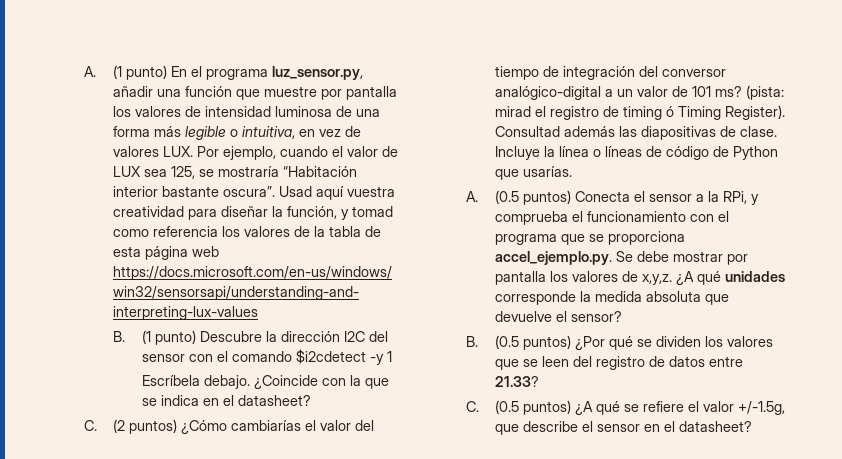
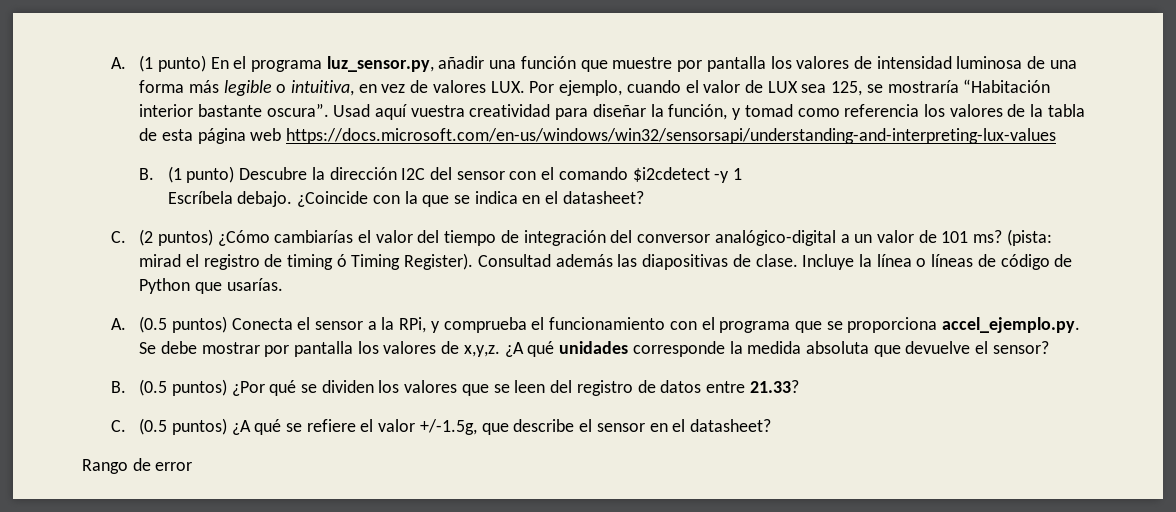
+ Rango de error

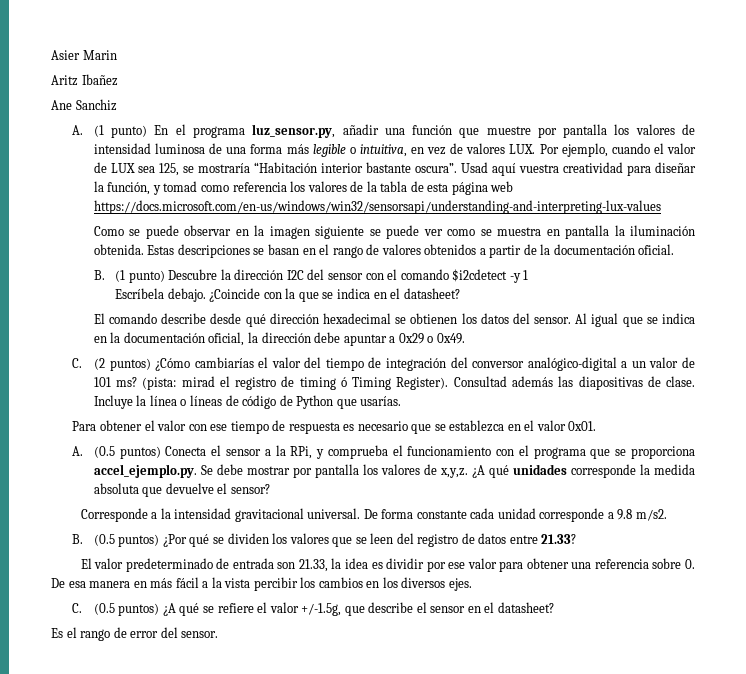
+ Asier Marin
+ Aritz Ibañez
+ Ane Sanchiz
+ Como se puede observar en la imagen siguiente se puede ver como se muestra en pantalla la iluminación obtenida. Estas descripciones se basan en el rango de valores obtenidos a partir de la documentación oficial.
+ El comando describe desde qué dirección hexadecimal se obtienen los datos del sensor. Al igual que se indica en la documentación oficial, la dirección debe apuntar a 0x29 o 0x49.
+ Para obtener el valor con ese tiempo de respuesta es necesario que se establezca en el valor 0x01.
+ Corresponde a la intensidad gravitacional universal. De forma constante cada unidad corresponde a 9.8 m/s2.
+ El valor predeterminado de entrada son 21.33, la idea es dividir por ese valor para obtener una referencia sobre 0. De esa manera en más fácil a la vista percibir los cambios en los diversos ejes.
- Rango de error
+ Es el rango de error del sensor.

